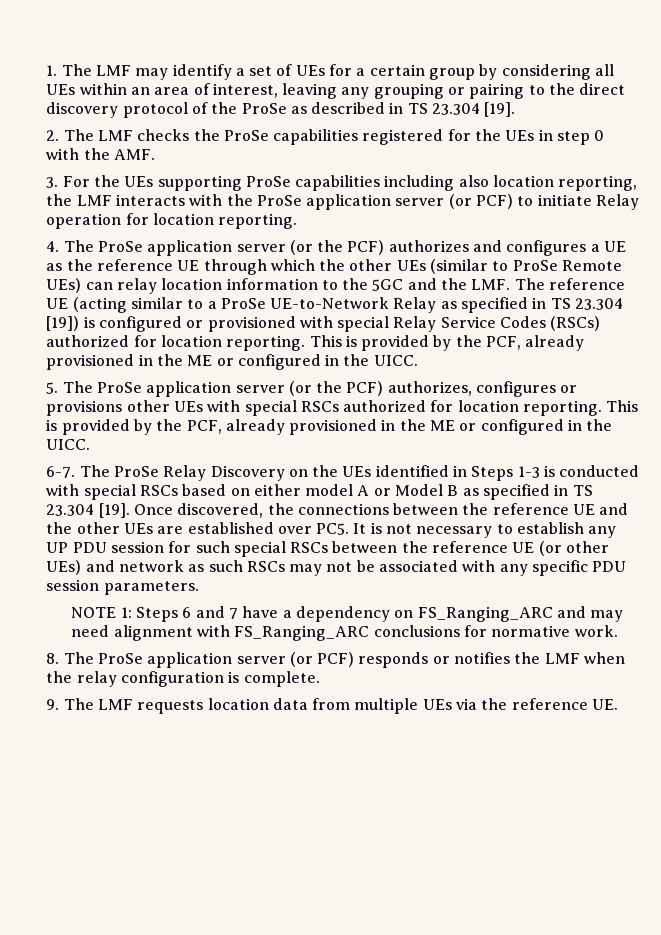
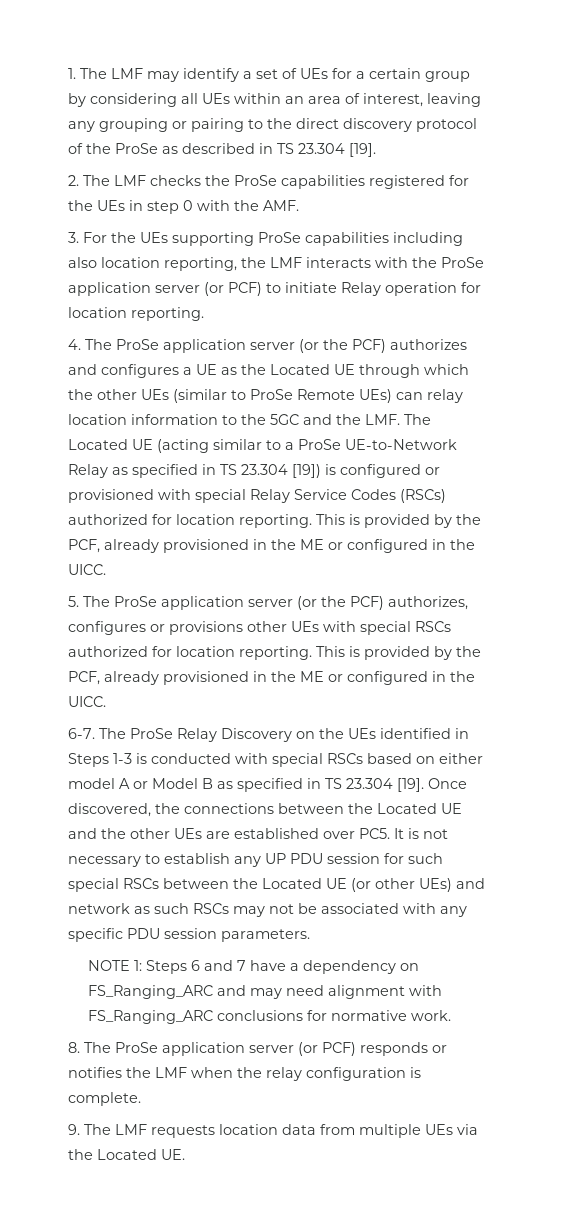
- 4. The ProSe application server (or the PCF) authorizes and configures a UE as the reference UE through which the other UEs (similar to ProSe Remote UEs) can relay location information to the 5GC and the LMF. The reference UE (acting similar to a ProSe UE-to-Network Relay as specified in TS 23.304 [19]) is configured or provisioned with special Relay Service Codes (RSCs) authorized for location reporting.
+ 4. The ProSe application server (or the PCF) authorizes and configures a UE as the Located UE through which the other UEs (similar to ProSe Remote UEs) can relay location information to the 5GC and the LMF. The Located UE (acting similar to a ProSe UE-to-Network Relay as specified in TS 23.304 [19]) is configured or provisioned with special Relay Service Codes (RSCs) authorized for location reporting.
- Once discovered, the connections between the reference UE and the other UEs are established over PC5. It is not necessary to establish any UP PDU session for such special RSCs between the reference UE (or other UEs) and network as such RSCs may not be associated with any specific PDU session parameters.
+ Once discovered, the connections between the Located UE and the other UEs are established over PC5. It is not necessary to establish any UP PDU session for such special RSCs between the Located UE (or other UEs) and network as such RSCs may not be associated with any specific PDU session parameters.
- 9. The LMF requests location data from multiple UEs via the reference UE.
+ 9. The LMF requests location data from multiple UEs via the Located UE.

